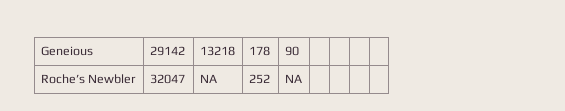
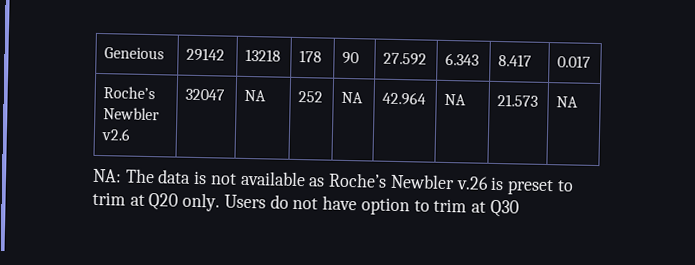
- Geneious | 29142 | 13218 | 178 | 90 | | | |
- Roche’s Newbler | 32047 | NA | 252 | NA | | | |
+ Geneious | 29142 | 13218 | 178 | 90 | 27.592 | 6.343 | 8.417 | 0.017
+ Roche’s Newbler v2.6 | 32047 | NA | 252 | NA | 42.964 | NA | 21.573 | NA
+ NA: The data is not available as Roche’s Newbler v.26 is preset to trim at Q20 only. Users do not have option to trim at Q30

